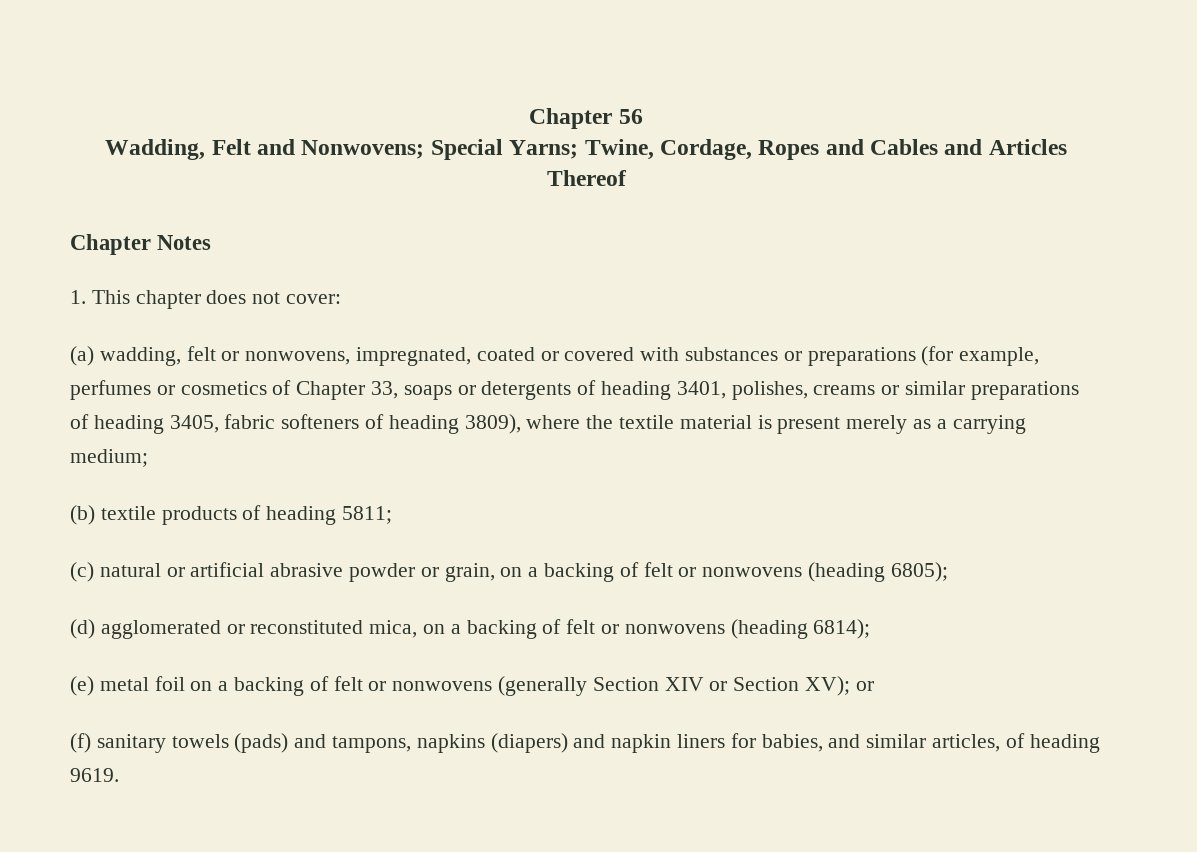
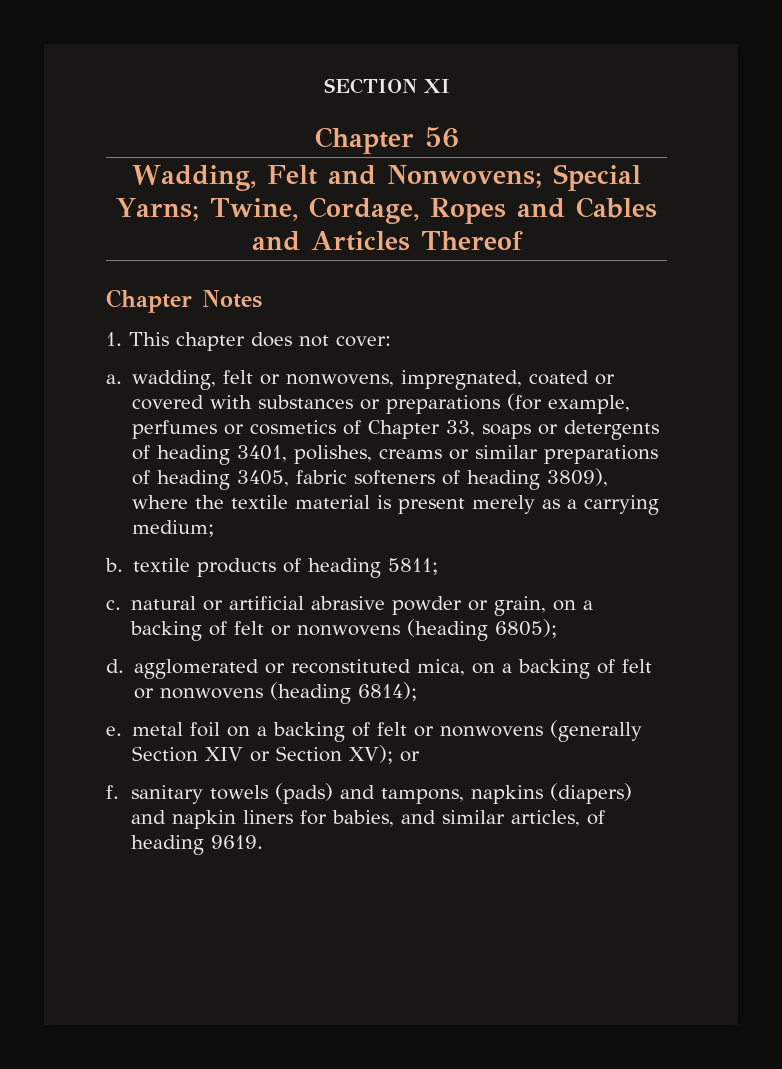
+ SECTION XI
- (a) wadding, felt or nonwovens, impregnated, coated or covered with substances or preparations (for example, perfumes or cosmetics of Chapter 33, soaps or detergents of heading 3401, polishes, creams or similar preparations of heading 3405, fabric softeners of heading 3809), where the textile material is present merely as a carrying medium;
+ a. wadding, felt or nonwovens, impregnated, coated or covered with substances or preparations (for example, perfumes or cosmetics of Chapter 33, soaps or detergents of heading 3401, polishes, creams or similar preparations of heading 3405, fabric softeners of heading 3809), where the textile material is present merely as a carrying medium;
- (b) textile products of heading 5811;
+ b. textile products of heading 5811;
- (c) natural or artificial abrasive powder or grain, on a backing of felt or nonwovens (heading 6805);
+ c. natural or artificial abrasive powder or grain, on a backing of felt or nonwovens (heading 6805);
- (d) agglomerated or reconstituted mica, on a backing of felt or nonwovens (heading 6814);
+ d. agglomerated or reconstituted mica, on a backing of felt or nonwovens (heading 6814);
- (e) metal foil on a backing of felt or nonwovens (generally Section XIV or Section XV); or
+ e. metal foil on a backing of felt or nonwovens (generally Section XIV or Section XV); or
- (f) sanitary towels (pads) and tampons, napkins (diapers) and napkin liners for babies, and similar articles, of heading 9619.
+ f. sanitary towels (pads) and tampons, napkins (diapers) and napkin liners for babies, and similar articles, of heading 9619.

